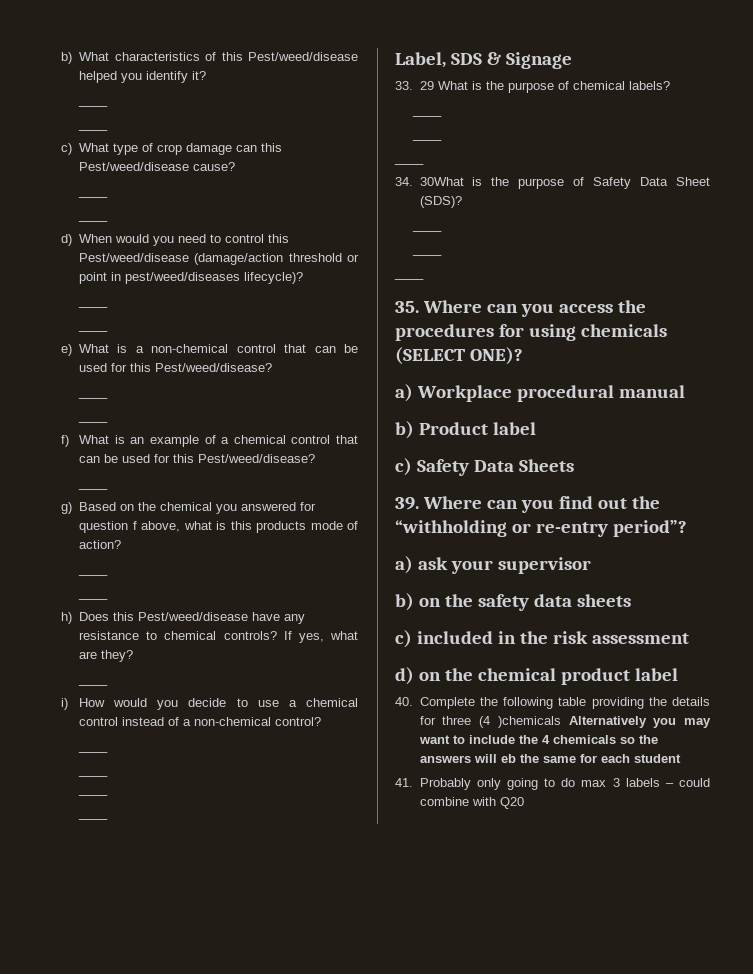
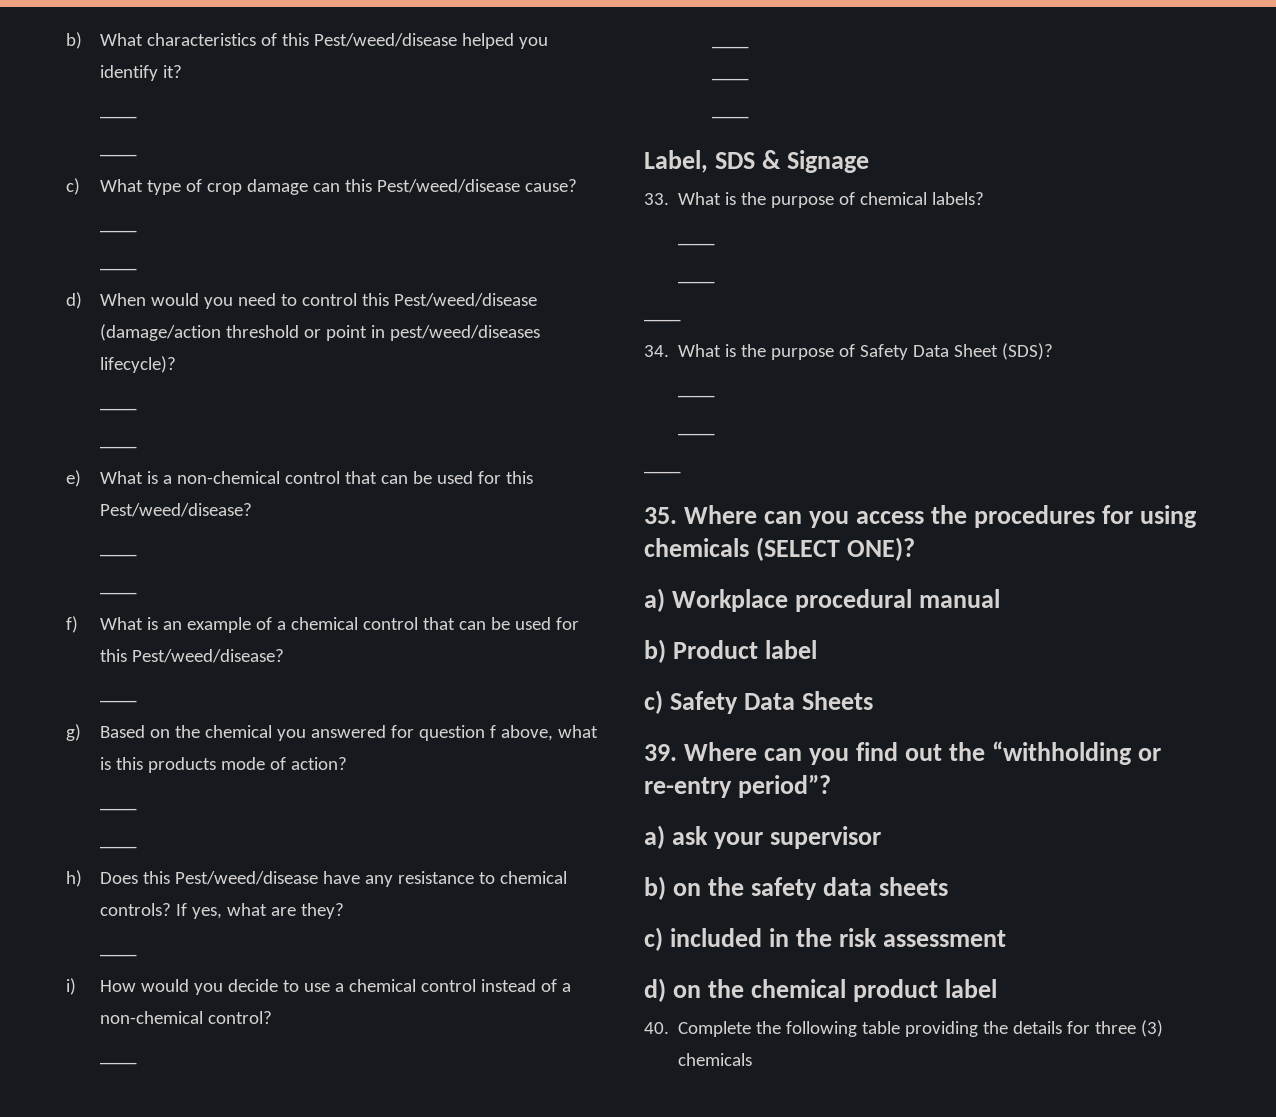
- 33. 29 What is the purpose of chemical labels?
+ 33. What is the purpose of chemical labels?
- 34. 30What is the purpose of Safety Data Sheet (SDS)?
+ 34. What is the purpose of Safety Data Sheet (SDS)?
- 40. Complete the following table providing the details for three (4 )chemicals Alternatively you may want to include the 4 chemicals so the answers will eb the same for each student
- 41. Probably only going to do max 3 labels – could combine with Q20
+ 40. Complete the following table providing the details for three (3) chemicals

